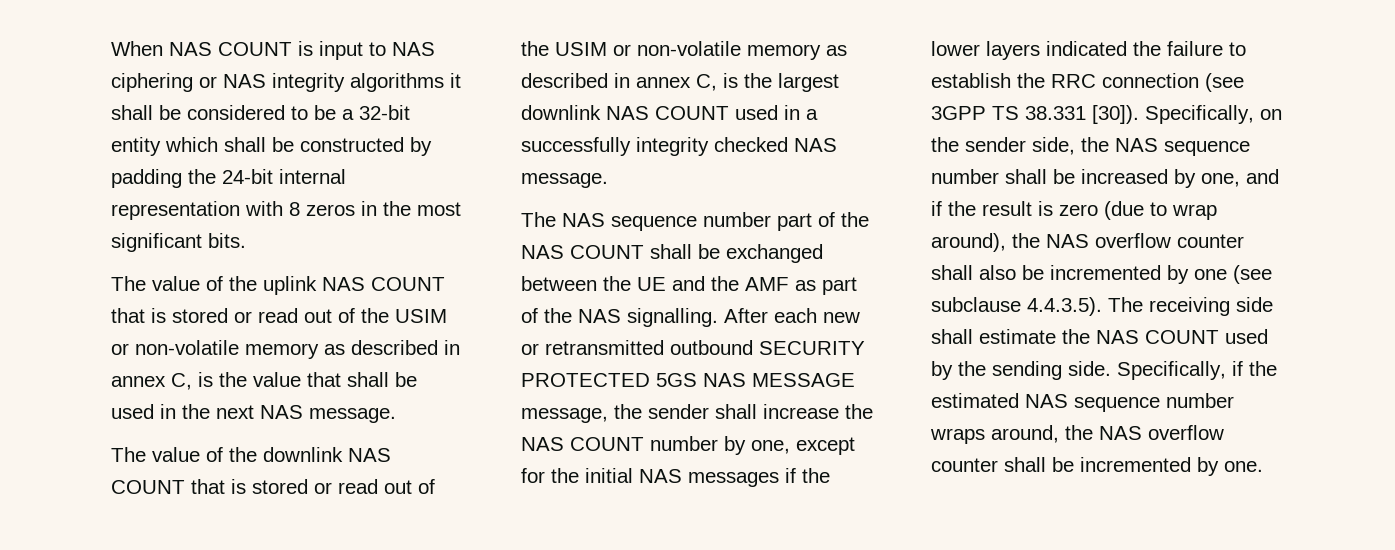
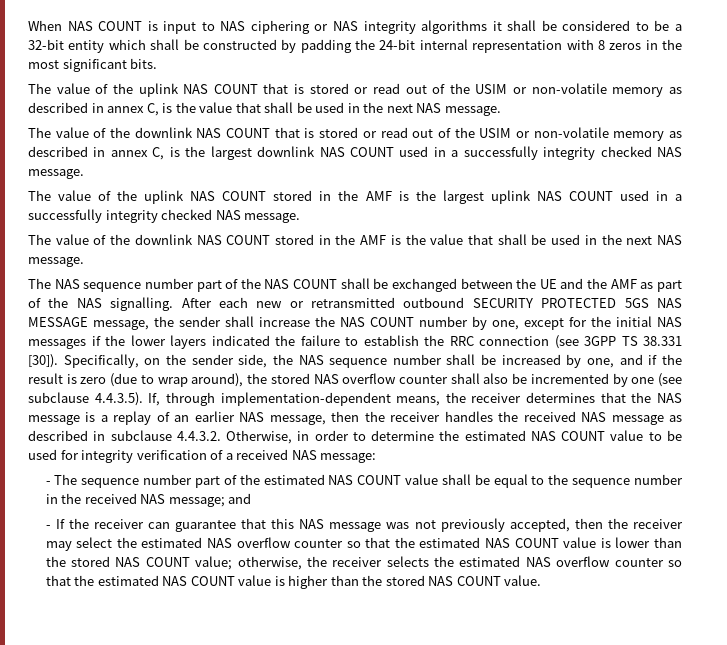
+ The value of the uplink NAS COUNT stored in the AMF is the largest uplink NAS COUNT used in a successfully integrity checked NAS message.
+ The value of the downlink NAS COUNT stored in the AMF is the value that shall be used in the next NAS message.
- Specifically, on the sender side, the NAS sequence number shall be increased by one, and if the result is zero (due to wrap around), the NAS overflow counter shall also be incremented by one (see subclause 4.4.3.5). The receiving side shall estimate the NAS COUNT used by the sending side. Specifically, if the estimated NAS sequence number wraps around, the NAS overflow counter shall be incremented by one.
+ Specifically, on the sender side, the NAS sequence number shall be increased by one, and if the result is zero (due to wrap around), the stored NAS overflow counter shall also be incremented by one (see subclause 4.4.3.5). If, through implementation-dependent means, the receiver determines that the NAS message is a replay of an earlier NAS message, then the receiver handles the received NAS message as described in subclause 4.4.3.2. Otherwise, in order to determine the estimated NAS COUNT value to be used for integrity verification of a received NAS message:
+ - The sequence number part of the estimated NAS COUNT value shall be equal to the sequence number in the received NAS message; and
+ - If the receiver can guarantee that this NAS message was not previously accepted, then the receiver may select the estimated NAS overflow counter so that the estimated NAS COUNT value is lower than the stored NAS COUNT value; otherwise, the receiver selects the estimated NAS overflow counter so that the estimated NAS COUNT value is higher than the stored NAS COUNT value.

